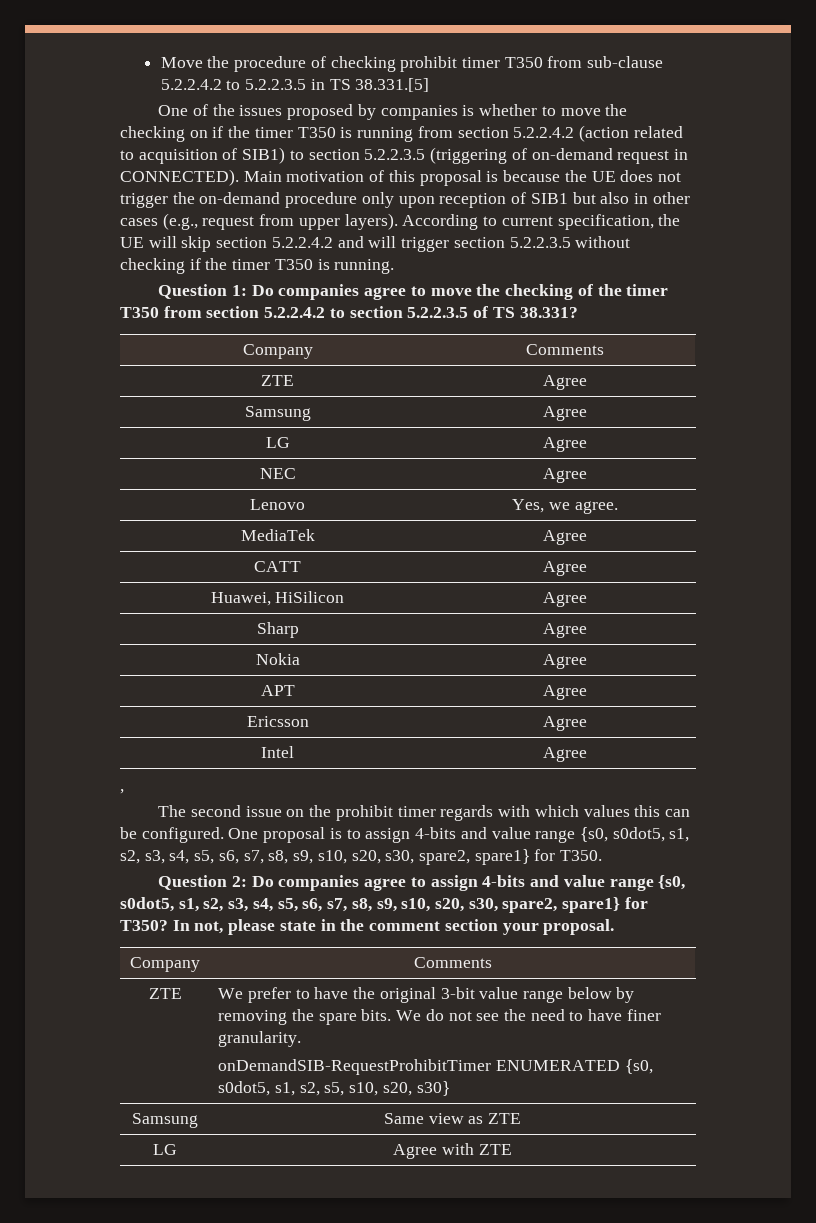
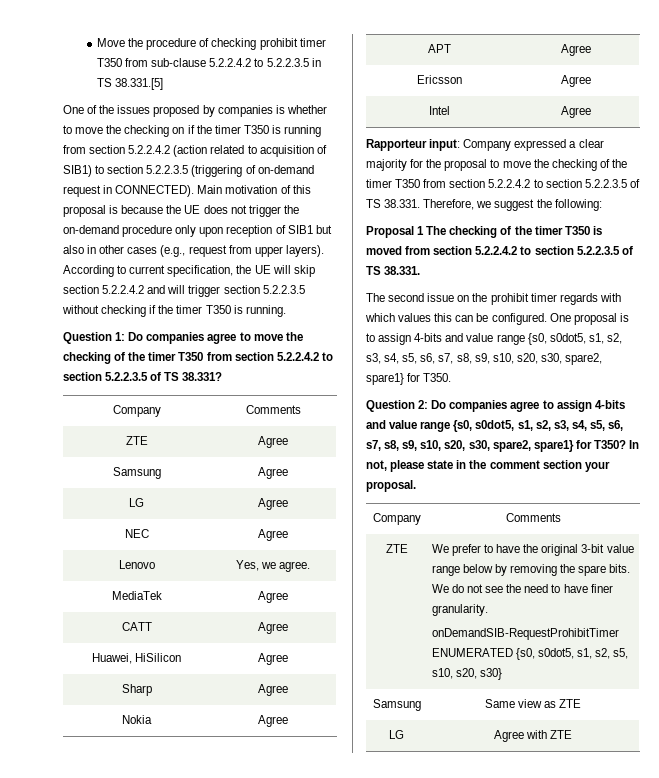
- ,
+ Rapporteur input: Company expressed a clear majority for the proposal to move the checking of the timer T350 from section 5.2.2.4.2 to section 5.2.2.3.5 of TS 38.331. Therefore, we suggest the following:
+ Proposal 1 The checking of the timer T350 is moved from section 5.2.2.4.2 to section 5.2.2.3.5 of TS 38.331.

